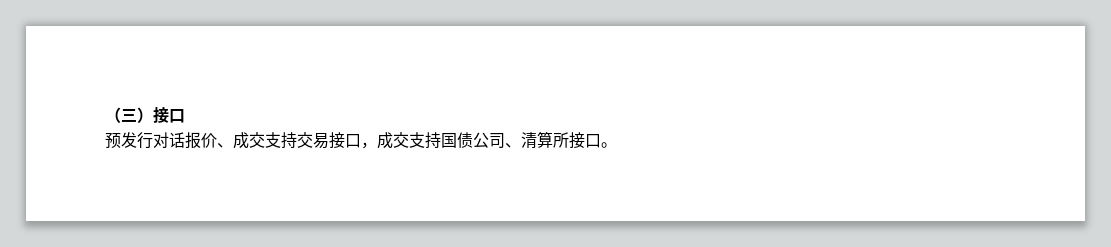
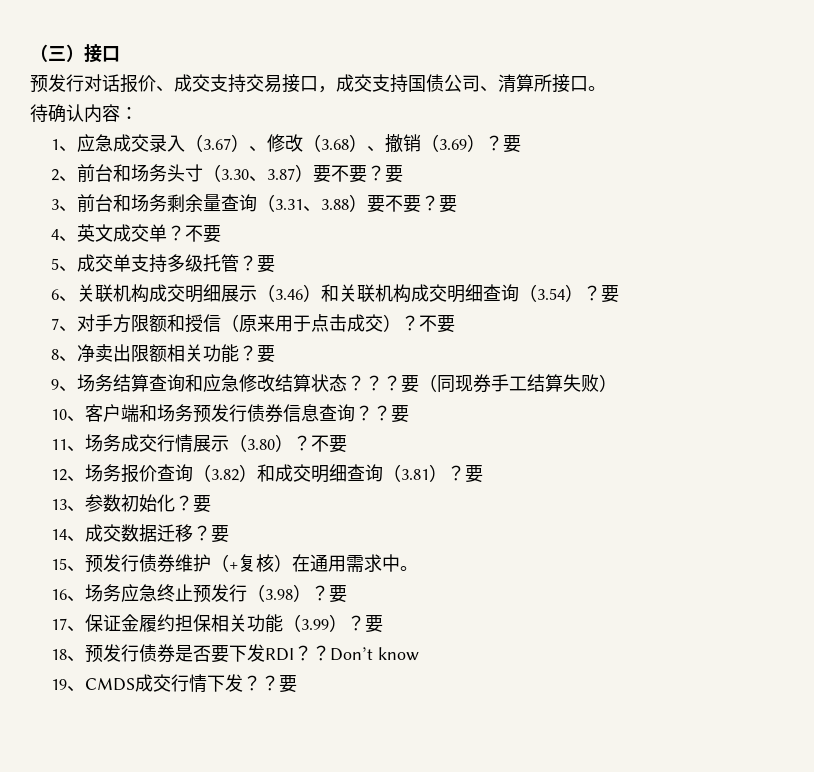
+ 待确认内容：
+ 1、应急成交录入（3.67）、修改（3.68）、撤销（3.69）？要
+ 2、前台和场务头寸（3.30、3.87）要不要？要
+ 3、前台和场务剩余量查询（3.31、3.88）要不要？要
+ 4、英文成交单？不要
+ 5、成交单支持多级托管？要
+ 6、关联机构成交明细展示（3.46）和关联机构成交明细查询（3.54）？要
+ 7、对手方限额和授信（原来用于点击成交）？不要
+ 8、净卖出限额相关功能？要
+ 9、场务结算查询和应急修改结算状态？？？要（同现券手工结算失败）
+ 10、客户端和场务预发行债券信息查询？？要
+ 11、场务成交行情展示（3.80）？不要
+ 12、场务报价查询（3.82）和成交明细查询（3.81）？要
+ 13、参数初始化？要
+ 14、成交数据迁移？要
+ 15、预发行债券维护（+复核）在通用需求中。
+ 16、场务应急终止预发行（3.98）？要
+ 17、保证金履约担保相关功能（3.99）？要
+ 18、预发行债券是否要下发RDI？？Don’t know
+ 19、CMDS成交行情下发？？要

